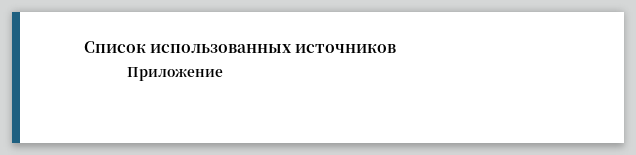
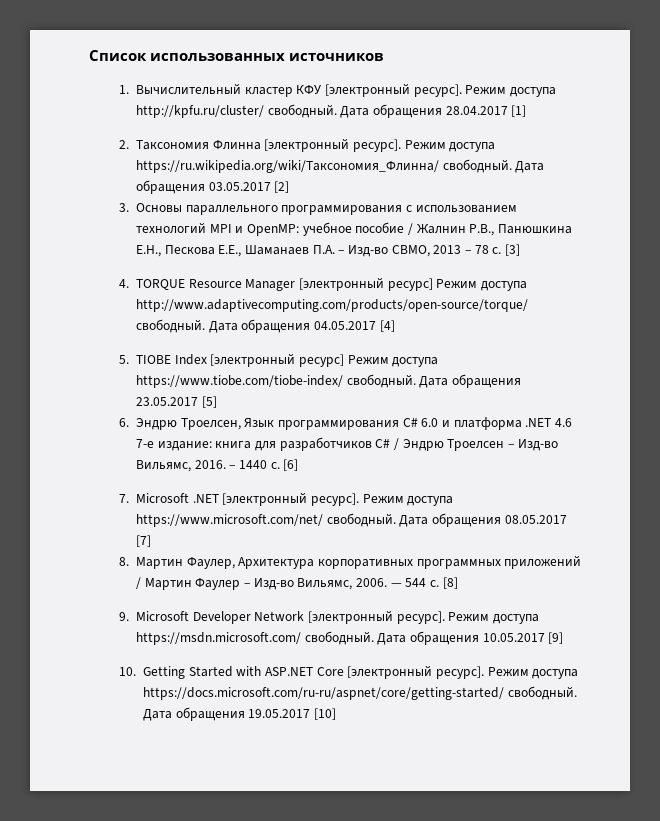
- Приложение
+ 1. Вычислительный кластер КФУ [электронный ресурс]. Режим доступа http://kpfu.ru/cluster/ свободный. Дата обращения 28.04.2017 [1]
+ 2. Таксономия Флинна [электронный ресурс]. Режим доступа https://ru.wikipedia.org/wiki/Таксономия_Флинна/ свободный. Дата обращения 03.05.2017 [2]
+ 3. Основы параллельного программирования с использованием технологий MPI и OpenMP: учебное пособие / Жалнин Р.В., Панюшкина Е.Н., Пескова Е.Е., Шаманаев П.А. – Изд-во СВМО, 2013 – 78 с. [3]
+ 4. TORQUE Resource Manager [электронный ресурс] Режим доступа http://www.adaptivecomputing.com/products/open-source/torque/ свободный. Дата обращения 04.05.2017 [4]
+ 5. TIOBE Index [электронный ресурс] Режим доступа https://www.tiobe.com/tiobe-index/ свободный. Дата обращения 23.05.2017 [5]
+ 6. Эндрю Троелсен, Язык программирования C# 6.0 и платформа .NET 4.6 7-е издание: книга для разработчиков С# / Эндрю Троелсен – Изд-во Вильямс, 2016. – 1440 с. [6]
+ 7. Microsoft .NET [электронный ресурс]. Режим доступа https://www.microsoft.com/net/ свободный. Дата обращения 08.05.2017 [7]
+ 8. Мартин Фаулер, Архитектура корпоративных программных приложений / Мартин Фаулер – Изд-во Вильямс, 2006. — 544 c. [8]
+ 9. Microsoft Developer Network [электронный ресурс]. Режим доступа https://msdn.microsoft.com/ свободный. Дата обращения 10.05.2017 [9]
+ 10. Getting Started with ASP.NET Core [электронный ресурс]. Режим доступа https://docs.microsoft.com/ru-ru/aspnet/core/getting-started/ свободный. Дата обращения 19.05.2017 [10]

